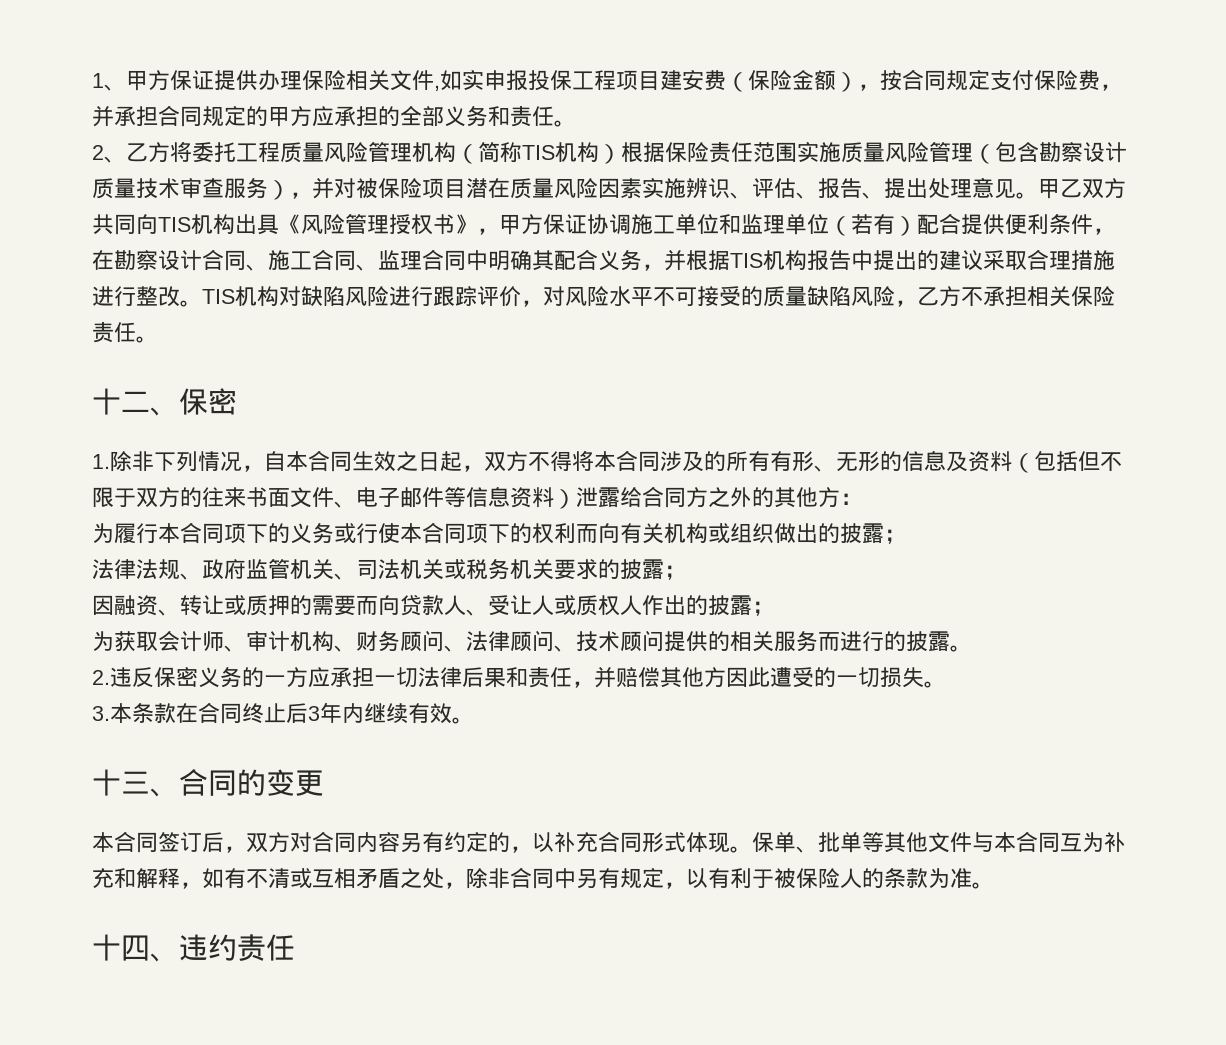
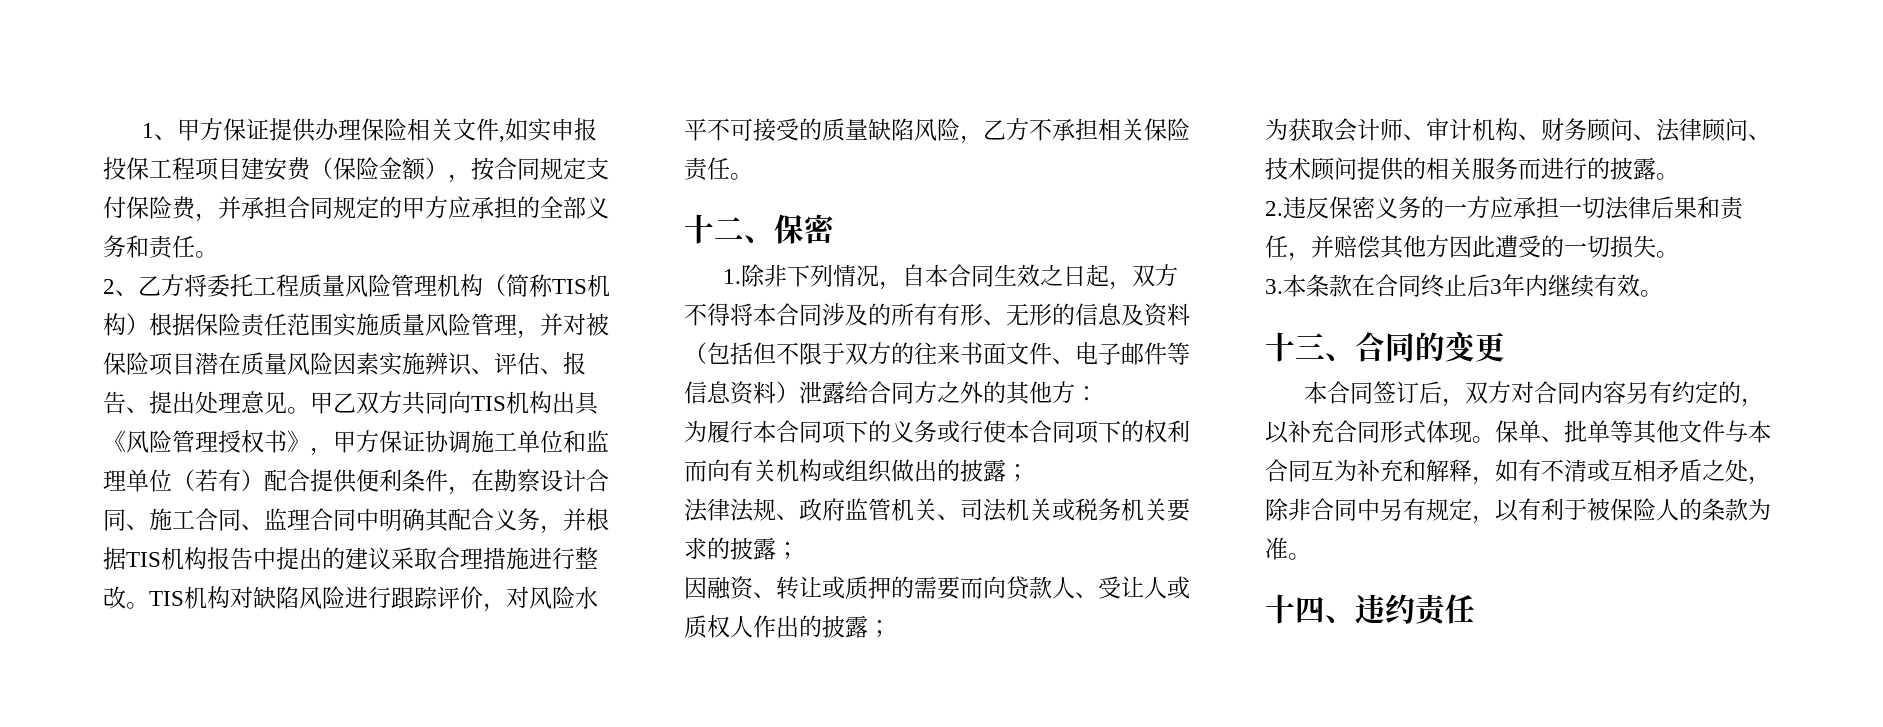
- 2、乙方将委托工程质量风险管理机构（简称TIS机构）根据保险责任范围实施质量风险管理（包含勘察设计质量技术审查服务），并对被保险项目潜在质量风险因素实施辨识、评估、报告、提出处理意见。
+ 2、乙方将委托工程质量风险管理机构（简称TIS机构）根据保险责任范围实施质量风险管理，并对被保险项目潜在质量风险因素实施辨识、评估、报告、提出处理意见。

